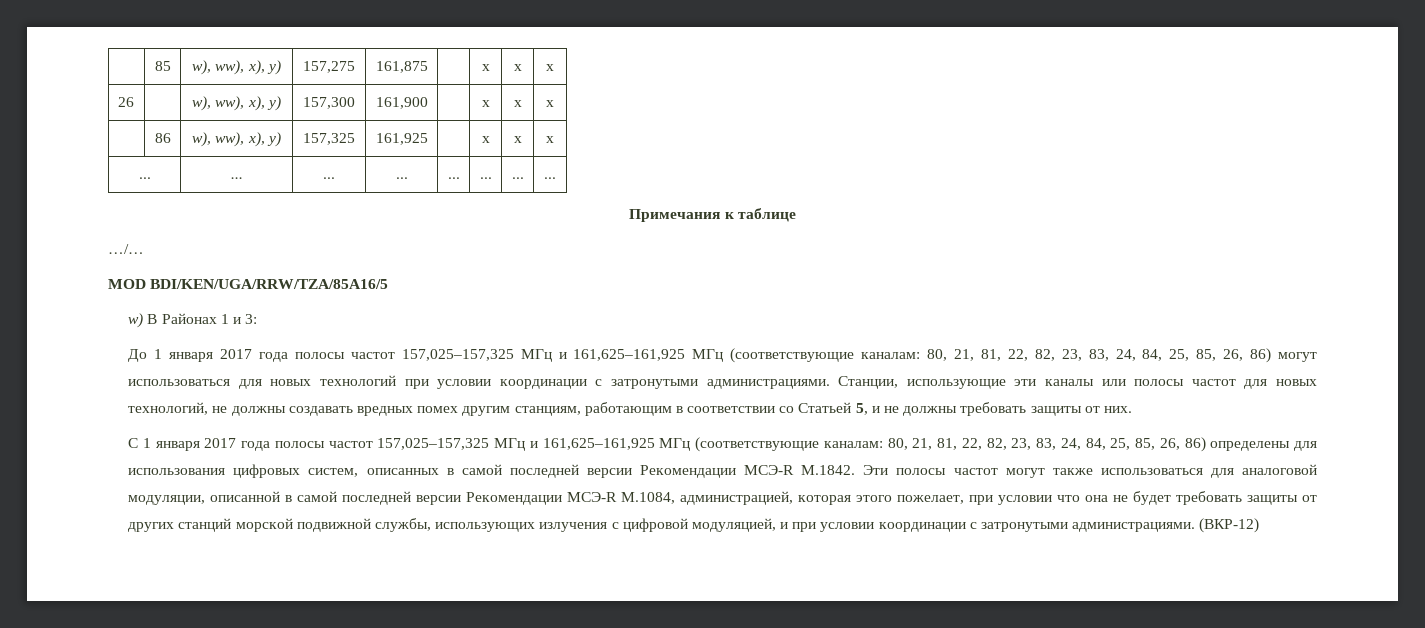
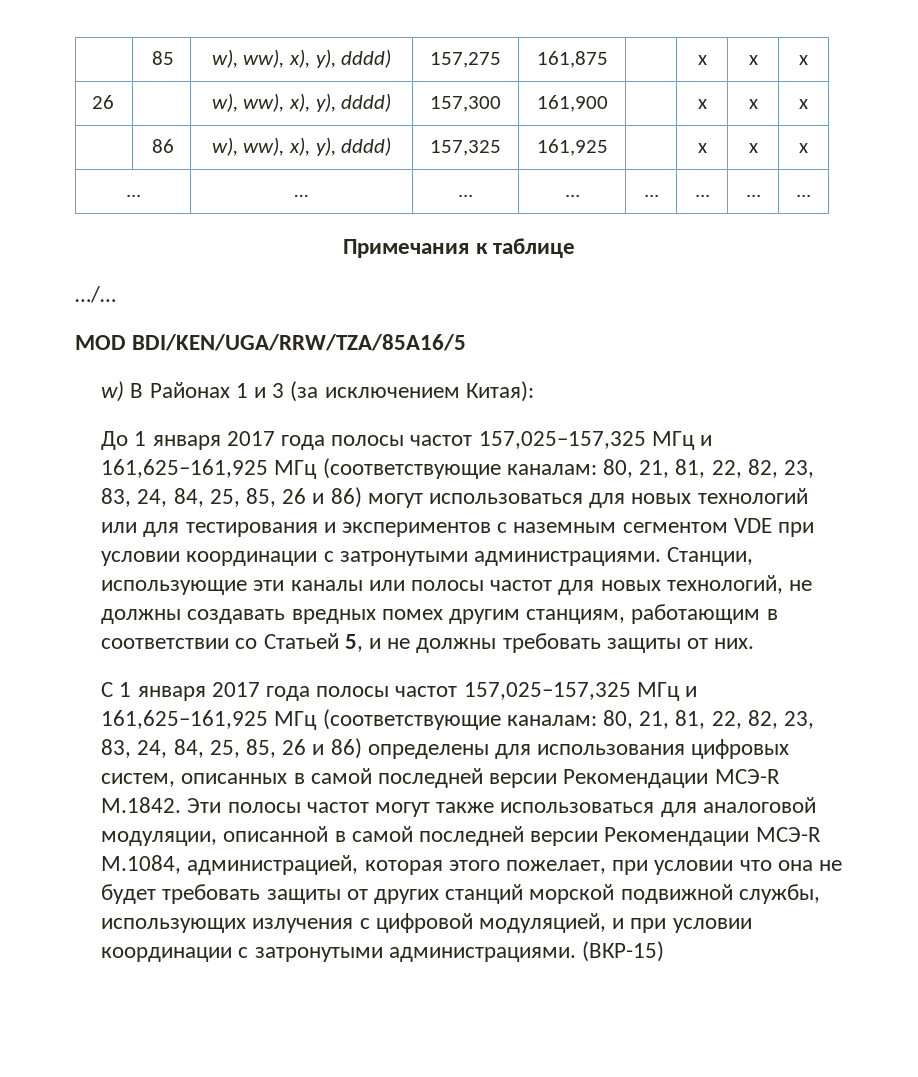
- | 85 | w), ww), x), y) | 157,275 | 161,875 | | х | х | х
+ | 85 | w), ww), x), y), dddd) | 157,275 | 161,875 | | х | х | х
- 26 | | w), ww), x), y) | 157,300 | 161,900 | | х | х | х
+ 26 | | w), ww), x), y), dddd) | 157,300 | 161,900 | | х | х | х
- | 86 | w), ww), x), y) | 157,325 | 161,925 | | х | х | х
+ | 86 | w), ww), x), y), dddd) | 157,325 | 161,925 | | х | х | х
- w) В Районах 1 и 3:
+ w) В Районах 1 и 3 (за исключением Китая):
- До 1 января 2017 года полосы частот 157,025–157,325 МГц и 161,625–161,925 МГц (соответствующие каналам: 80, 21, 81, 22, 82, 23, 83, 24, 84, 25, 85, 26, 86) могут использоваться для новых технологий при условии координации с затронутыми администрациями.
+ До 1 января 2017 года полосы частот 157,025–157,325 МГц и 161,625–161,925 МГц (соответствующие каналам: 80, 21, 81, 22, 82, 23, 83, 24, 84, 25, 85, 26 и 86) могут использоваться для новых технологий или для тестирования и экспериментов с наземным сегментом VDE при условии координации с затронутыми администрациями.
- 80, 21, 81, 22, 82, 23, 83, 24, 84, 25, 85, 26, 86) определены для использования цифровых систем, описанных в самой последней версии Рекомендации МСЭ-R M.1842. Эти полосы частот могут также использоваться для аналоговой модуляции, описанной в самой последней версии Рекомендации МСЭ-R M.1084, администрацией, которая этого пожелает, при условии что она не будет требовать защиты от других станций морской подвижной службы, использующих излучения с цифровой модуляцией, и при условии координации с затронутыми администрациями.
+ 80, 21, 81, 22, 82, 23, 83, 24, 84, 25, 85, 26 и 86) определены для использования цифровых систем, описанных в самой последней версии Рекомендации МСЭ-R M.1842. Эти полосы частот могут также использоваться для аналоговой модуляции, описанной в самой последней версии Рекомендации МСЭ-R M.1084, администрацией, которая этого пожелает, при условии что она не будет требовать защиты от других станций морской подвижной службы, использующих излучения с цифровой модуляцией, и при условии координации с затронутыми администрациями.
- (ВКР-12)
+ (ВКР-15)

